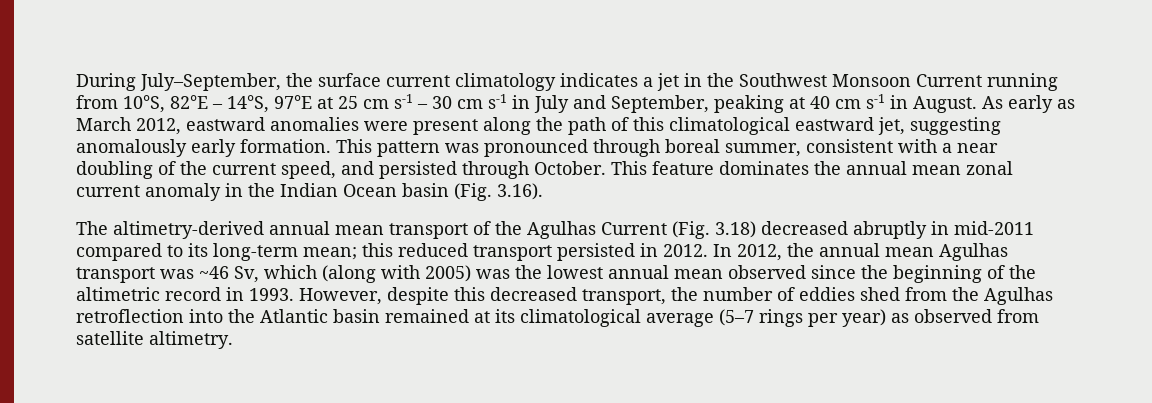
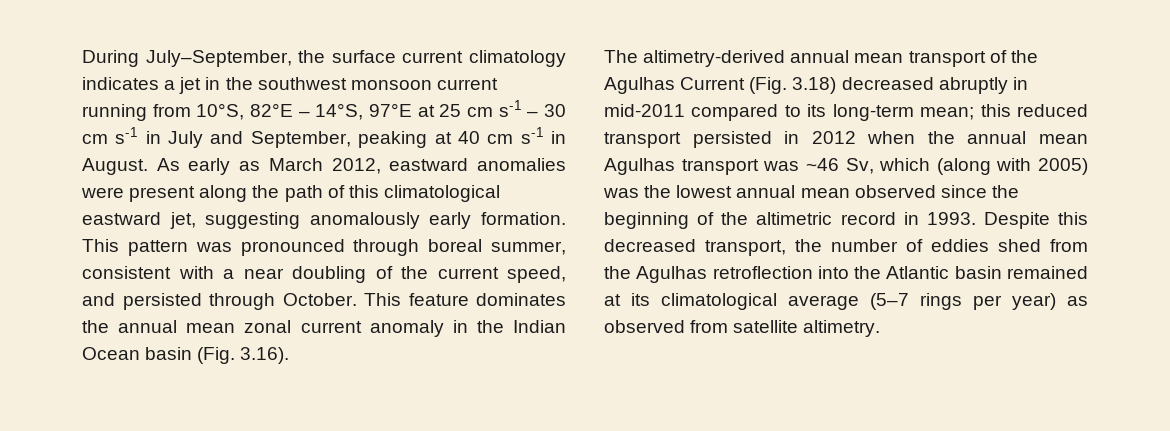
- During July–September, the surface current climatology indicates a jet in the Southwest Monsoon Current running from 10°S, 82°E – 14°S, 97°E at 25 cm s-1 – 30 cm s-1 in July and September, peaking at 40 cm s-1 in August.
+ During July–September, the surface current climatology indicates a jet in the southwest monsoon current running from 10°S, 82°E – 14°S, 97°E at 25 cm s-1 – 30 cm s-1 in July and September, peaking at 40 cm s-1 in August.
- The altimetry-derived annual mean transport of the Agulhas Current (Fig. 3.18) decreased abruptly in mid-2011 compared to its long-term mean; this reduced transport persisted in 2012. In 2012, the annual mean Agulhas transport was ~46 Sv, which (along with 2005) was the lowest annual mean observed since the beginning of the altimetric record in 1993.
+ The altimetry-derived annual mean transport of the Agulhas Current (Fig. 3.18) decreased abruptly in mid-2011 compared to its long-term mean; this reduced transport persisted in 2012 when the annual mean Agulhas transport was ~46 Sv, which (along with 2005) was the lowest annual mean observed since the beginning of the altimetric record in 1993.
- However, despite this decreased transport, the number of eddies shed from the Agulhas retroflection into the Atlantic basin remained at its climatological average (5–7 rings per year) as observed from satellite altimetry.
+ Despite this decreased transport, the number of eddies shed from the Agulhas retroflection into the Atlantic basin remained at its climatological average (5–7 rings per year) as observed from satellite altimetry.

